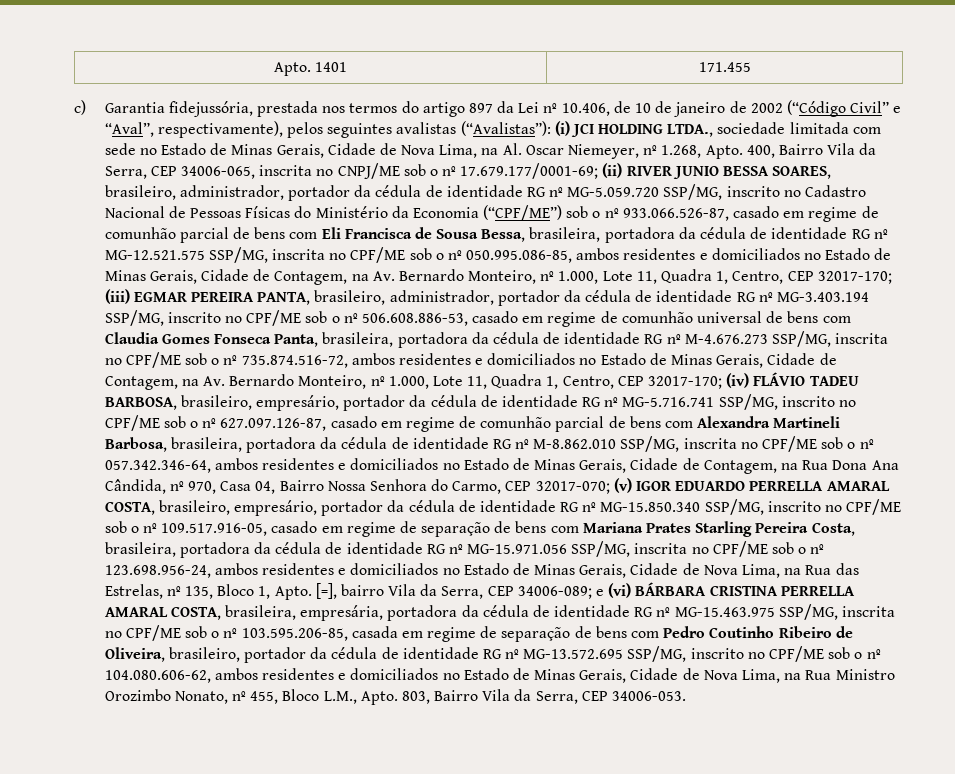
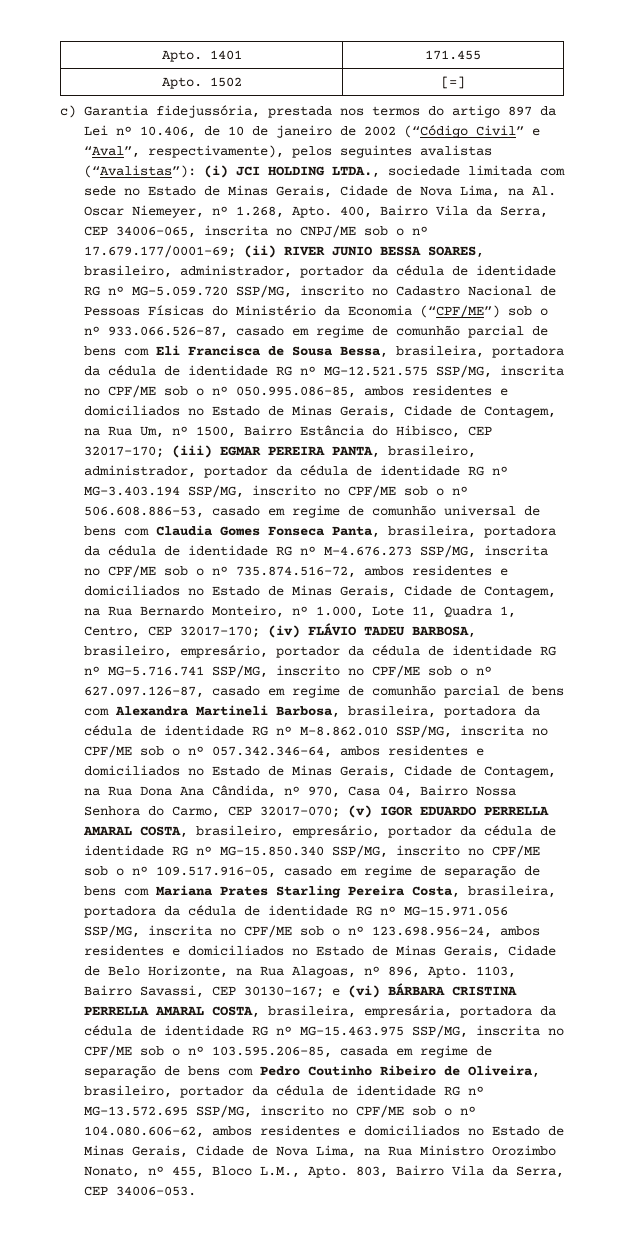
+ Apto. 1502 | [=]
- (ii) RIVER JUNIO BESSA SOARES, brasileiro, administrador, portador da cédula de identidade RG nº MG-5.059.720 SSP/MG, inscrito no Cadastro Nacional de Pessoas Físicas do Ministério da Economia (“CPF/ME”) sob o nº 933.066.526-87, casado em regime de comunhão parcial de bens com Eli Francisca de Sousa Bessa, brasileira, portadora da cédula de identidade RG nº MG-12.521.575 SSP/MG, inscrita no CPF/ME sob o nº 050.995.086-85, ambos residentes e domiciliados no Estado de Minas Gerais, Cidade de Contagem, na Av. Bernardo Monteiro, nº 1.000, Lote 11, Quadra 1, Centro, CEP 32017-170;
+ (ii) RIVER JUNIO BESSA SOARES, brasileiro, administrador, portador da cédula de identidade RG nº MG-5.059.720 SSP/MG, inscrito no Cadastro Nacional de Pessoas Físicas do Ministério da Economia (“CPF/ME”) sob o nº 933.066.526-87, casado em regime de comunhão parcial de bens com Eli Francisca de Sousa Bessa, brasileira, portadora da cédula de identidade RG nº MG-12.521.575 SSP/MG, inscrita no CPF/ME sob o nº 050.995.086-85, ambos residentes e domiciliados no Estado de Minas Gerais, Cidade de Contagem, na Rua Um, nº 1500, Bairro Estância do Hibisco, CEP 32017-170;
- (iii) EGMAR PEREIRA PANTA, brasileiro, administrador, portador da cédula de identidade RG nº MG-3.403.194 SSP/MG, inscrito no CPF/ME sob o nº 506.608.886-53, casado em regime de comunhão universal de bens com Claudia Gomes Fonseca Panta, brasileira, portadora da cédula de identidade RG nº M-4.676.273 SSP/MG, inscrita no CPF/ME sob o nº 735.874.516-72, ambos residentes e domiciliados no Estado de Minas Gerais, Cidade de Contagem, na Av. Bernardo Monteiro, nº 1.000, Lote 11, Quadra 1, Centro, CEP 32017-170;
+ (iii) EGMAR PEREIRA PANTA, brasileiro, administrador, portador da cédula de identidade RG nº MG-3.403.194 SSP/MG, inscrito no CPF/ME sob o nº 506.608.886-53, casado em regime de comunhão universal de bens com Claudia Gomes Fonseca Panta, brasileira, portadora da cédula de identidade RG nº M-4.676.273 SSP/MG, inscrita no CPF/ME sob o nº 735.874.516-72, ambos residentes e domiciliados no Estado de Minas Gerais, Cidade de Contagem, na Rua Bernardo Monteiro, nº 1.000, Lote 11, Quadra 1, Centro, CEP 32017-170;
- (v) IGOR EDUARDO PERRELLA AMARAL COSTA, brasileiro, empresário, portador da cédula de identidade RG nº MG-15.850.340 SSP/MG, inscrito no CPF/ME sob o nº 109.517.916-05, casado em regime de separação de bens com Mariana Prates Starling Pereira Costa, brasileira, portadora da cédula de identidade RG nº MG-15.971.056 SSP/MG, inscrita no CPF/ME sob o nº 123.698.956-24, ambos residentes e domiciliados no Estado de Minas Gerais, Cidade de Nova Lima, na Rua das Estrelas, nº 135, Bloco 1, Apto. [=], bairro Vila da Serra, CEP 34006-089;
+ (v) IGOR EDUARDO PERRELLA AMARAL COSTA, brasileiro, empresário, portador da cédula de identidade RG nº MG-15.850.340 SSP/MG, inscrito no CPF/ME sob o nº 109.517.916-05, casado em regime de separação de bens com Mariana Prates Starling Pereira Costa, brasileira, portadora da cédula de identidade RG nº MG-15.971.056 SSP/MG, inscrita no CPF/ME sob o nº 123.698.956-24, ambos residentes e domiciliados no Estado de Minas Gerais, Cidade de Belo Horizonte, na Rua Alagoas, nº 896, Apto. 1103, Bairro Savassi, CEP 30130-167;

